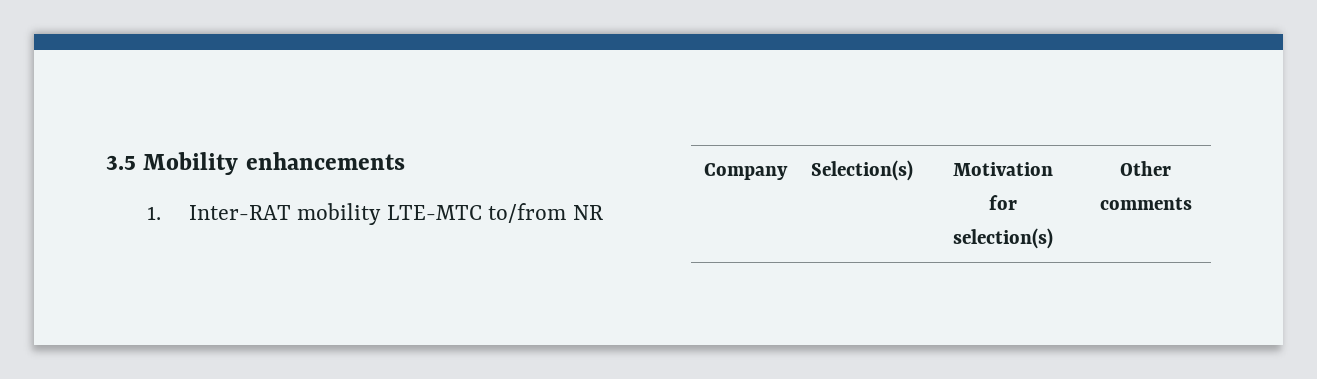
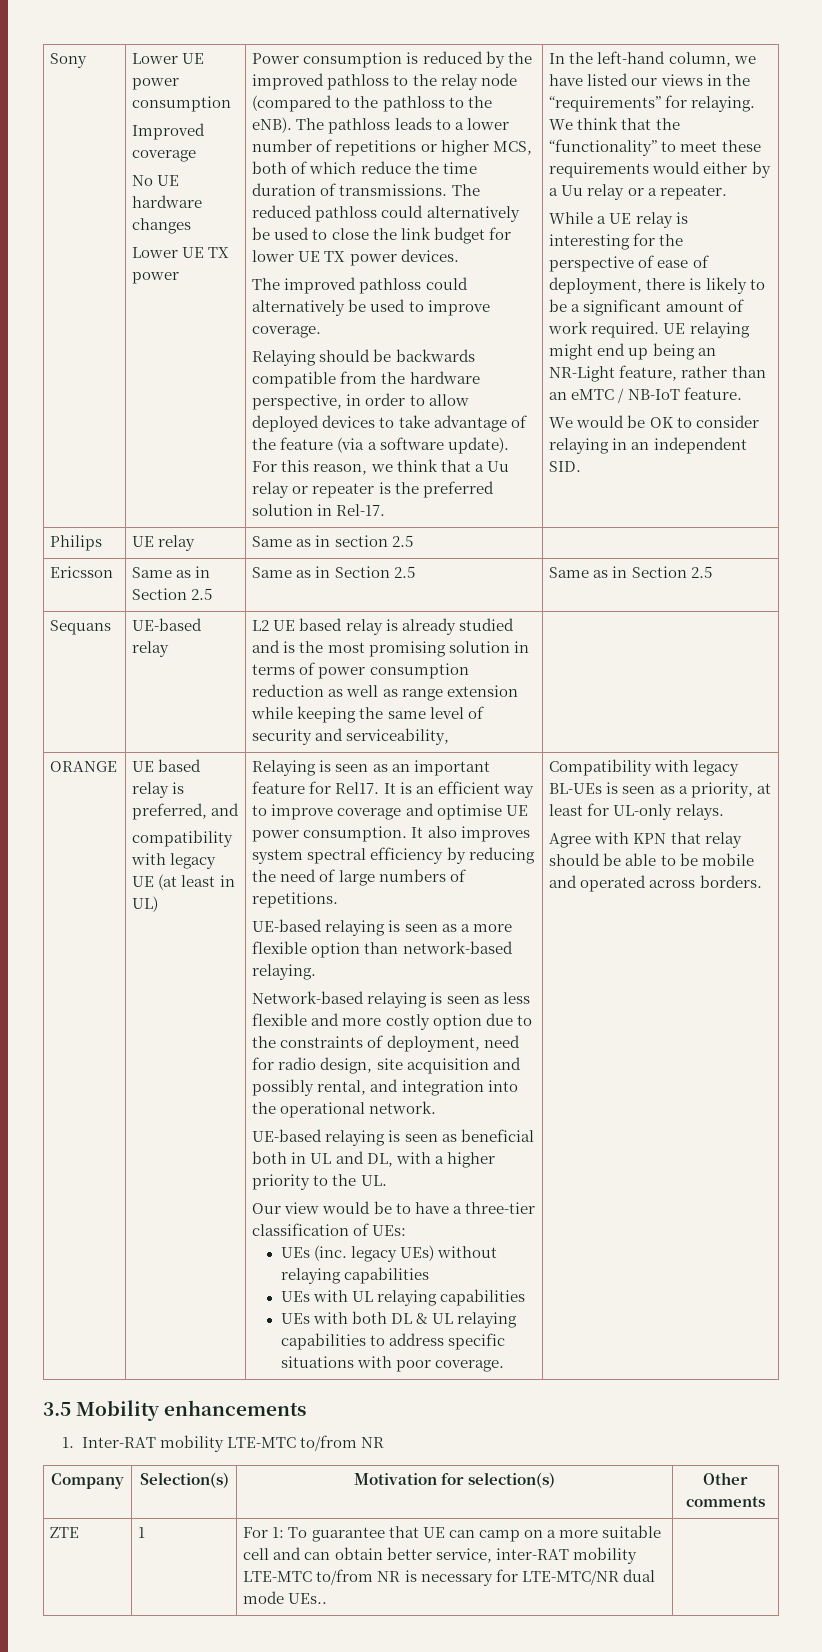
+ Sony | Lower UE power consumption
+ Improved coverage
+ No UE hardware changes
+ Lower UE TX power | Power consumption is reduced by the improved pathloss to the relay node (compared to the pathloss to the eNB). The pathloss leads to a lower number of repetitions or higher MCS, both of which reduce the time duration of transmissions. The reduced pathloss could alternatively be used to close the link budget for lower UE TX power devices.
+ The improved pathloss could alternatively be used to improve coverage.
+ Relaying should be backwards compatible from the hardware perspective, in order to allow deployed devices to take advantage of the feature (via a software update). For this reason, we think that a Uu relay or repeater is the preferred solution in Rel-17. | In the left-hand column, we have listed our views in the “requirements” for relaying. We think that the “functionality” to meet these requirements would either by a Uu relay or a repeater.
+ While a UE relay is interesting for the perspective of ease of deployment, there is likely to be a significant amount of work required. UE relaying might end up being an NR-Light feature, rather than an eMTC / NB-IoT feature.
+ We would be OK to consider relaying in an independent SID.
+ Philips | UE relay | Same as in section 2.5 |
+ Ericsson | Same as in Section 2.5 | Same as in Section 2.5 | Same as in Section 2.5
+ Sequans | UE-based relay | L2 UE based relay is already studied and is the most promising solution in terms of power consumption reduction as well as range extension while keeping the same level of security and serviceability, |
+ ORANGE | UE based relay is preferred, and
+ compatibility with legacy UE (at least in UL) | Relaying is seen as an important feature for Rel17. It is an efficient way to improve coverage and optimise UE power consumption. It also improves system spectral efficiency by reducing the need of large numbers of repetitions.
+ UE-based relaying is seen as a more flexible option than network-based relaying.
+ Network-based relaying is seen as less flexible and more costly option due to the constraints of deployment, need for radio design, site acquisition and possibly rental, and integration into the operational network.
+ UE-based relaying is seen as beneficial both in UL and DL, with a higher priority to the UL.
+ Our view would be to have a three-tier classification of UEs:
+ UEs (inc. legacy UEs) without relaying capabilities
+ UEs with UL relaying capabilities
+ UEs with both DL & UL relaying capabilities to address specific situations with poor coverage. | Compatibility with legacy BL-UEs is seen as a priority, at least for UL-only relays.
+ Agree with KPN that relay should be able to be mobile and operated across borders.
+ ZTE | 1 | For 1: To guarantee that UE can camp on a more suitable cell and can obtain better service, inter-RAT mobility LTE-MTC to/from NR is necessary for LTE-MTC/NR dual mode UEs.. |

